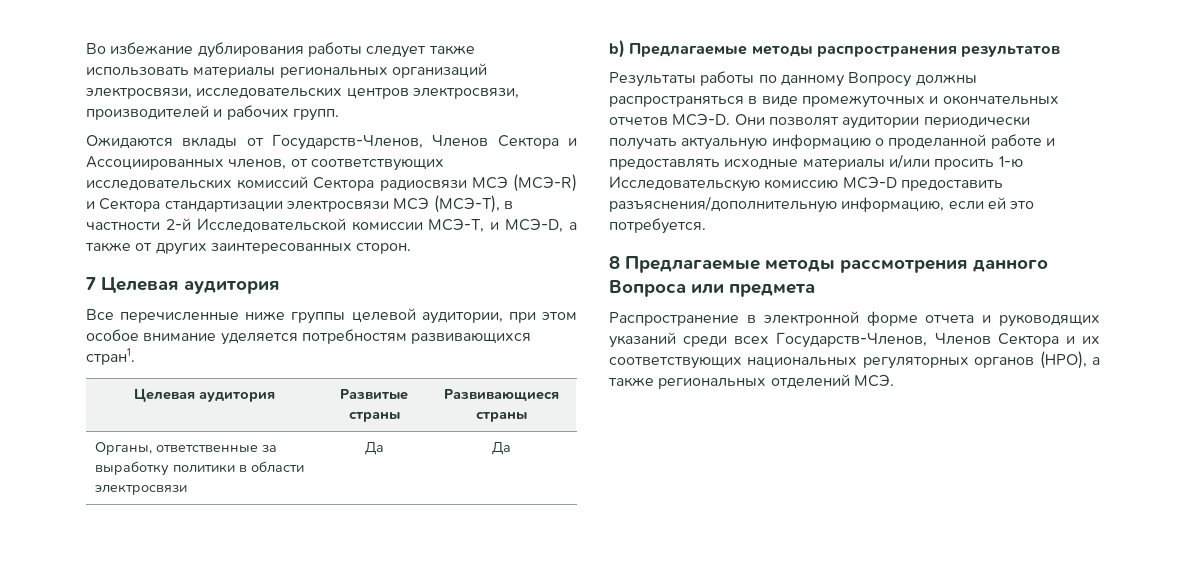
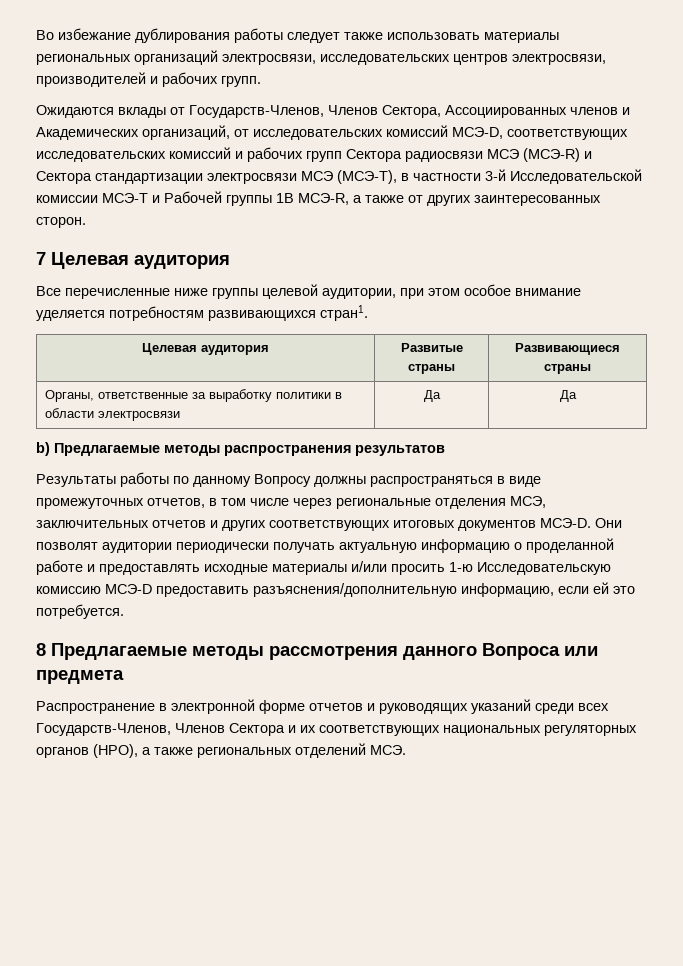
- Ожидаются вклады от Государств-Членов, Членов Сектора и Ассоциированных членов, от соответствующих исследовательских комиссий Сектора радиосвязи МСЭ (МСЭ-R) и Сектора стандартизации электросвязи МСЭ (МСЭ-T), в частности 2-й Исследовательской комиссии МСЭ-T, и МСЭ-D, а также от других заинтересованных сторон.
+ Ожидаются вклады от Государств-Членов, Членов Сектора, Ассоциированных членов и Академических организаций, от исследовательских комиссий МСЭ-D, соответствующих исследовательских комиссий и рабочих групп Сектора радиосвязи МСЭ (МСЭ-R) и Сектора стандартизации электросвязи МСЭ (МСЭ-T), в частности 3-й Исследовательской комиссии МСЭ-T и Рабочей группы 1В МСЭ-R, а также от других заинтересованных сторон.
- Результаты работы по данному Вопросу должны распространяться в виде промежуточных и окончательных отчетов МСЭ-D.
+ Результаты работы по данному Вопросу должны распространяться в виде промежуточных отчетов, в том числе через региональные отделения МСЭ, заключительных отчетов и других соответствующих итоговых документов МСЭ-D.
- Распространение в электронной форме отчета и руководящих указаний среди всех Государств-Членов, Членов Сектора и их соответствующих национальных регуляторных органов (НРО), а также региональных отделений МСЭ.
+ Распространение в электронной форме отчетов и руководящих указаний среди всех Государств-Членов, Членов Сектора и их соответствующих национальных регуляторных органов (НРО), а также региональных отделений МСЭ.

